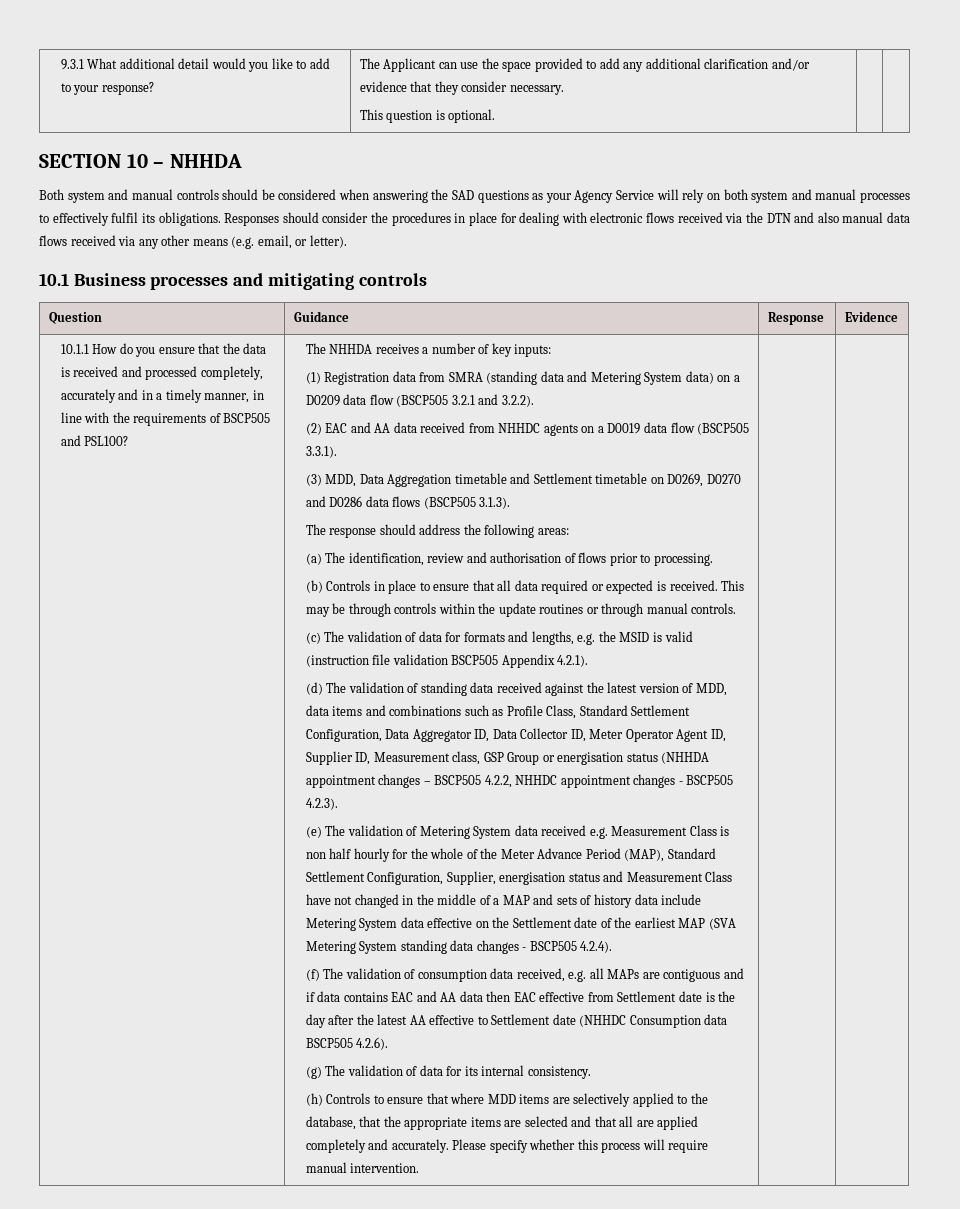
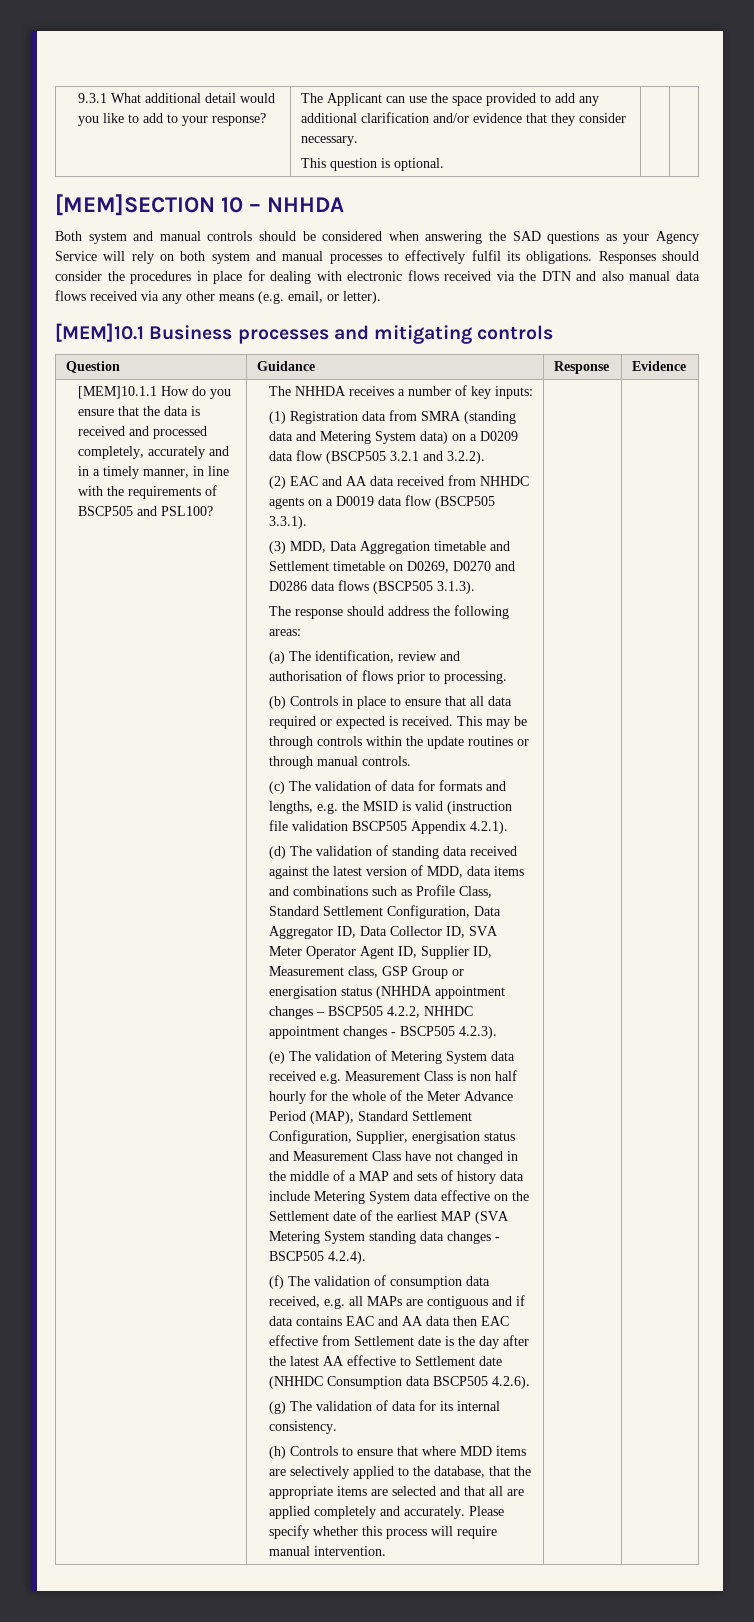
- SECTION 10 – NHHDA
+ [MEM]SECTION 10 – NHHDA
- 10.1 Business processes and mitigating controls
+ [MEM]10.1 Business processes and mitigating controls
- 10.1.1 How do you ensure that the data is received and processed completely, accurately and in a timely manner, in line with the requirements of BSCP505 and PSL100?
+ [MEM]10.1.1 How do you ensure that the data is received and processed completely, accurately and in a timely manner, in line with the requirements of BSCP505 and PSL100?
- (d) The validation of standing data received against the latest version of MDD, data items and combinations such as Profile Class, Standard Settlement Configuration, Data Aggregator ID, Data Collector ID, Meter Operator Agent ID, Supplier ID, Measurement class, GSP Group or energisation status (NHHDA appointment changes – BSCP505 4.2.2, NHHDC appointment changes - BSCP505 4.2.3).
+ (d) The validation of standing data received against the latest version of MDD, data items and combinations such as Profile Class, Standard Settlement Configuration, Data Aggregator ID, Data Collector ID, SVA Meter Operator Agent ID, Supplier ID, Measurement class, GSP Group or energisation status (NHHDA appointment changes – BSCP505 4.2.2, NHHDC appointment changes - BSCP505 4.2.3).

